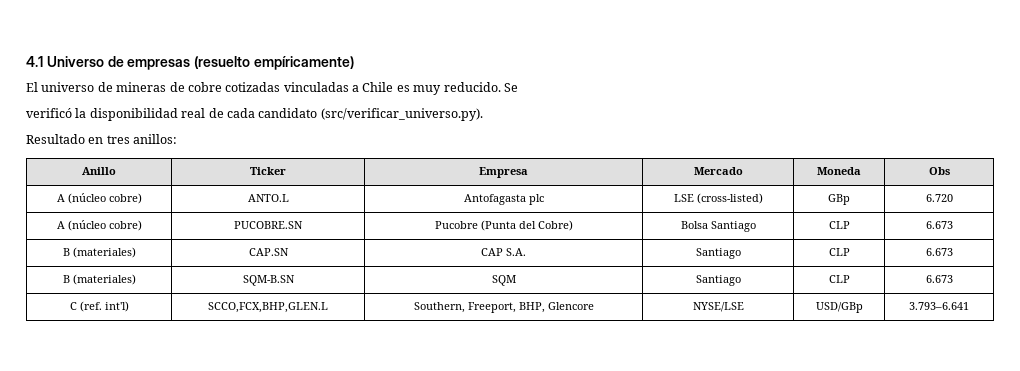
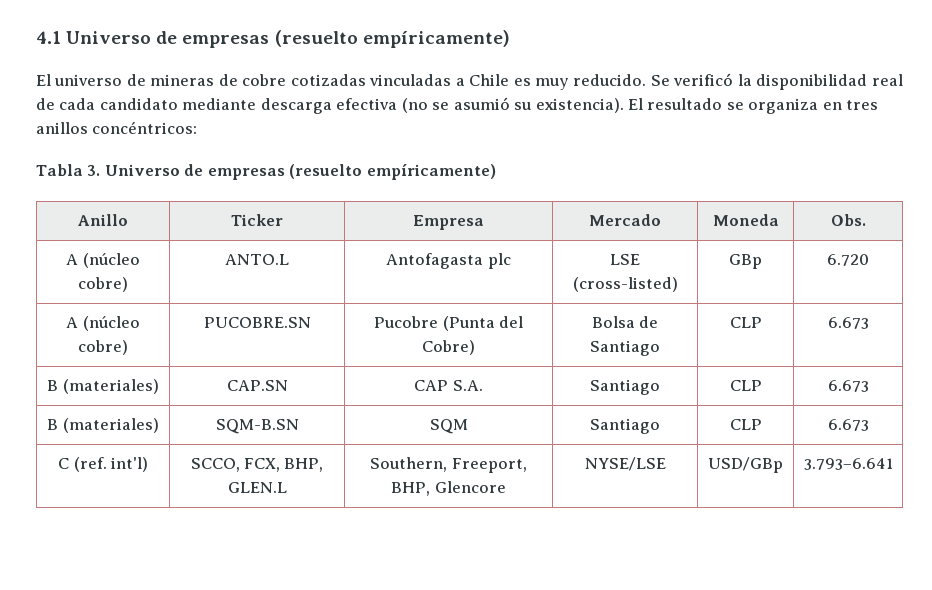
- Se
- verificó la disponibilidad real de cada candidato (src/verificar_universo.py).
- Resultado en tres anillos:
+ Se verificó la disponibilidad real de cada candidato mediante descarga efectiva (no se asumió su existencia). El resultado se organiza en tres anillos concéntricos:
+ Tabla 3. Universo de empresas (resuelto empíricamente)
- Anillo | Ticker | Empresa | Mercado | Moneda | Obs
+ Anillo | Ticker | Empresa | Mercado | Moneda | Obs.
- A (núcleo cobre) | PUCOBRE.SN | Pucobre (Punta del Cobre) | Bolsa Santiago | CLP | 6.673
+ A (núcleo cobre) | PUCOBRE.SN | Pucobre (Punta del Cobre) | Bolsa de Santiago | CLP | 6.673
- C (ref. int'l) | SCCO,FCX,BHP,GLEN.L | Southern, Freeport, BHP, Glencore | NYSE/LSE | USD/GBp | 3.793–6.641
+ C (ref. int'l) | SCCO, FCX, BHP, GLEN.L | Southern, Freeport, BHP, Glencore | NYSE/LSE | USD/GBp | 3.793–6.641

